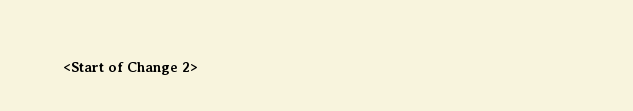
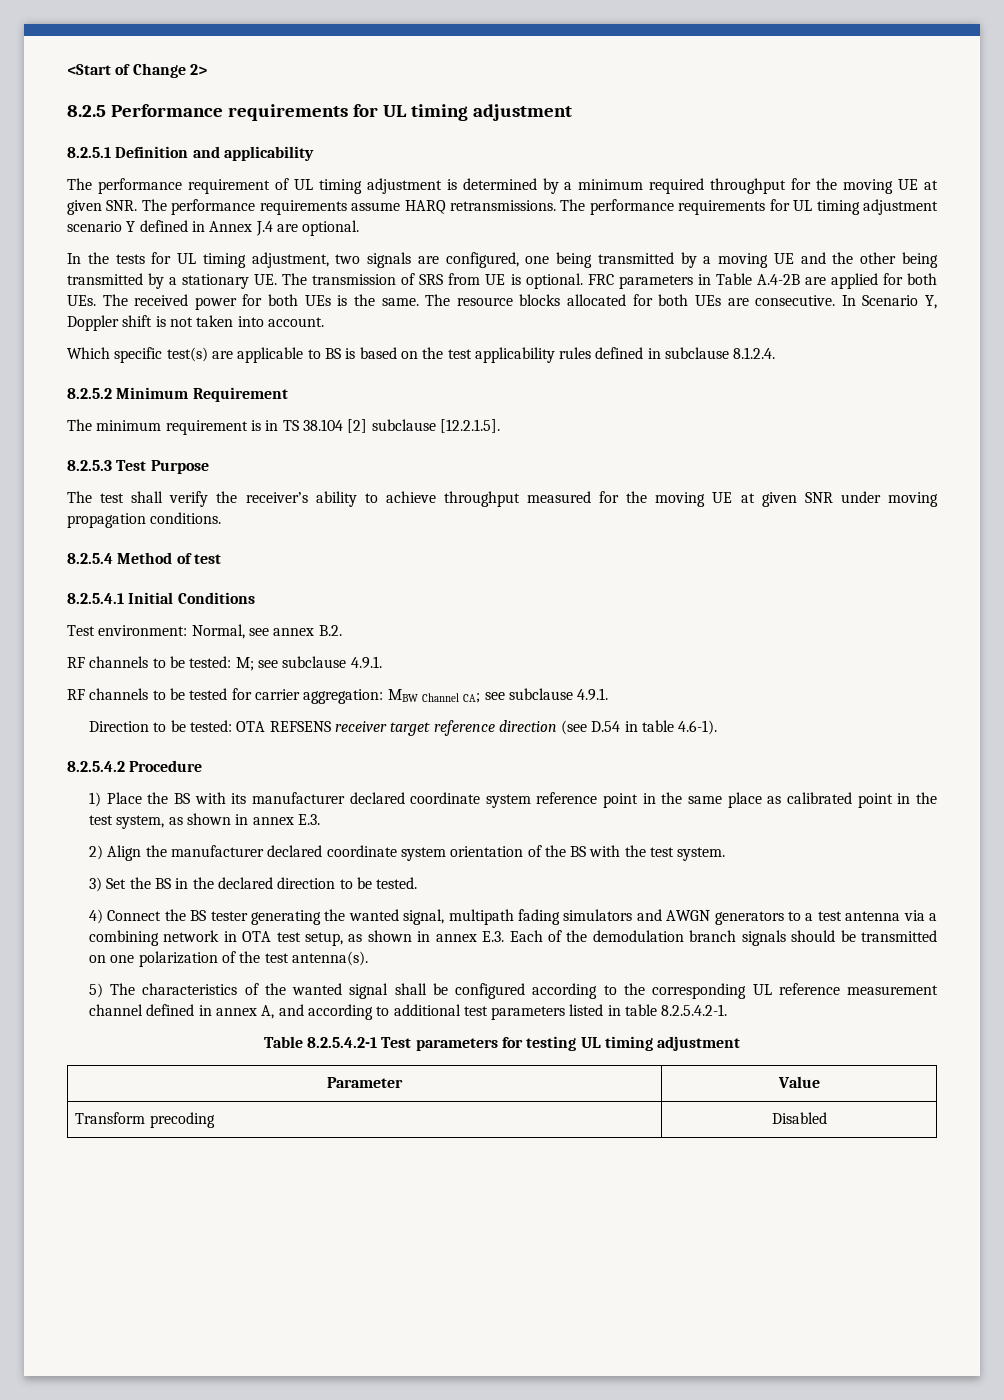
+ 8.2.5 Performance requirements for UL timing adjustment
+ 8.2.5.1 Definition and applicability
+ The performance requirement of UL timing adjustment is determined by a minimum required throughput for the moving UE at given SNR. The performance requirements assume HARQ retransmissions. The performance requirements for UL timing adjustment scenario Y defined in Annex J.4 are optional.
+ In the tests for UL timing adjustment, two signals are configured, one being transmitted by a moving UE and the other being transmitted by a stationary UE. The transmission of SRS from UE is optional. FRC parameters in Table A.4-2B are applied for both UEs. The received power for both UEs is the same. The resource blocks allocated for both UEs are consecutive. In Scenario Y, Doppler shift is not taken into account.
+ Which specific test(s) are applicable to BS is based on the test applicability rules defined in subclause 8.1.2.4.
+ 8.2.5.2 Minimum Requirement
+ The minimum requirement is in TS 38.104 [2] subclause [12.2.1.5].
+ 8.2.5.3 Test Purpose
+ The test shall verify the receiver’s ability to achieve throughput measured for the moving UE at given SNR under moving propagation conditions.
+ 8.2.5.4 Method of test
+ 8.2.5.4.1 Initial Conditions
+ Test environment: Normal, see annex B.2.
+ RF channels to be tested: M; see subclause 4.9.1.
+ RF channels to be tested for carrier aggregation: MBW Channel CA; see subclause 4.9.1.
+ Direction to be tested: OTA REFSENS receiver target reference direction (see D.54 in table 4.6-1).
+ 8.2.5.4.2 Procedure
+ 1) Place the BS with its manufacturer declared coordinate system reference point in the same place as calibrated point in the test system, as shown in annex E.3.
+ 2) Align the manufacturer declared coordinate system orientation of the BS with the test system.
+ 3) Set the BS in the declared direction to be tested.
+ 4) Connect the BS tester generating the wanted signal, multipath fading simulators and AWGN generators to a test antenna via a combining network in OTA test setup, as shown in annex E.3. Each of the demodulation branch signals should be transmitted on one polarization of the test antenna(s).
+ 5) The characteristics of the wanted signal shall be configured according to the corresponding UL reference measurement channel defined in annex A, and according to additional test parameters listed in table 8.2.5.4.2-1.
+ Table 8.2.5.4.2-1 Test parameters for testing UL timing adjustment
+ Parameter | Value
+ Transform precoding | Disabled

